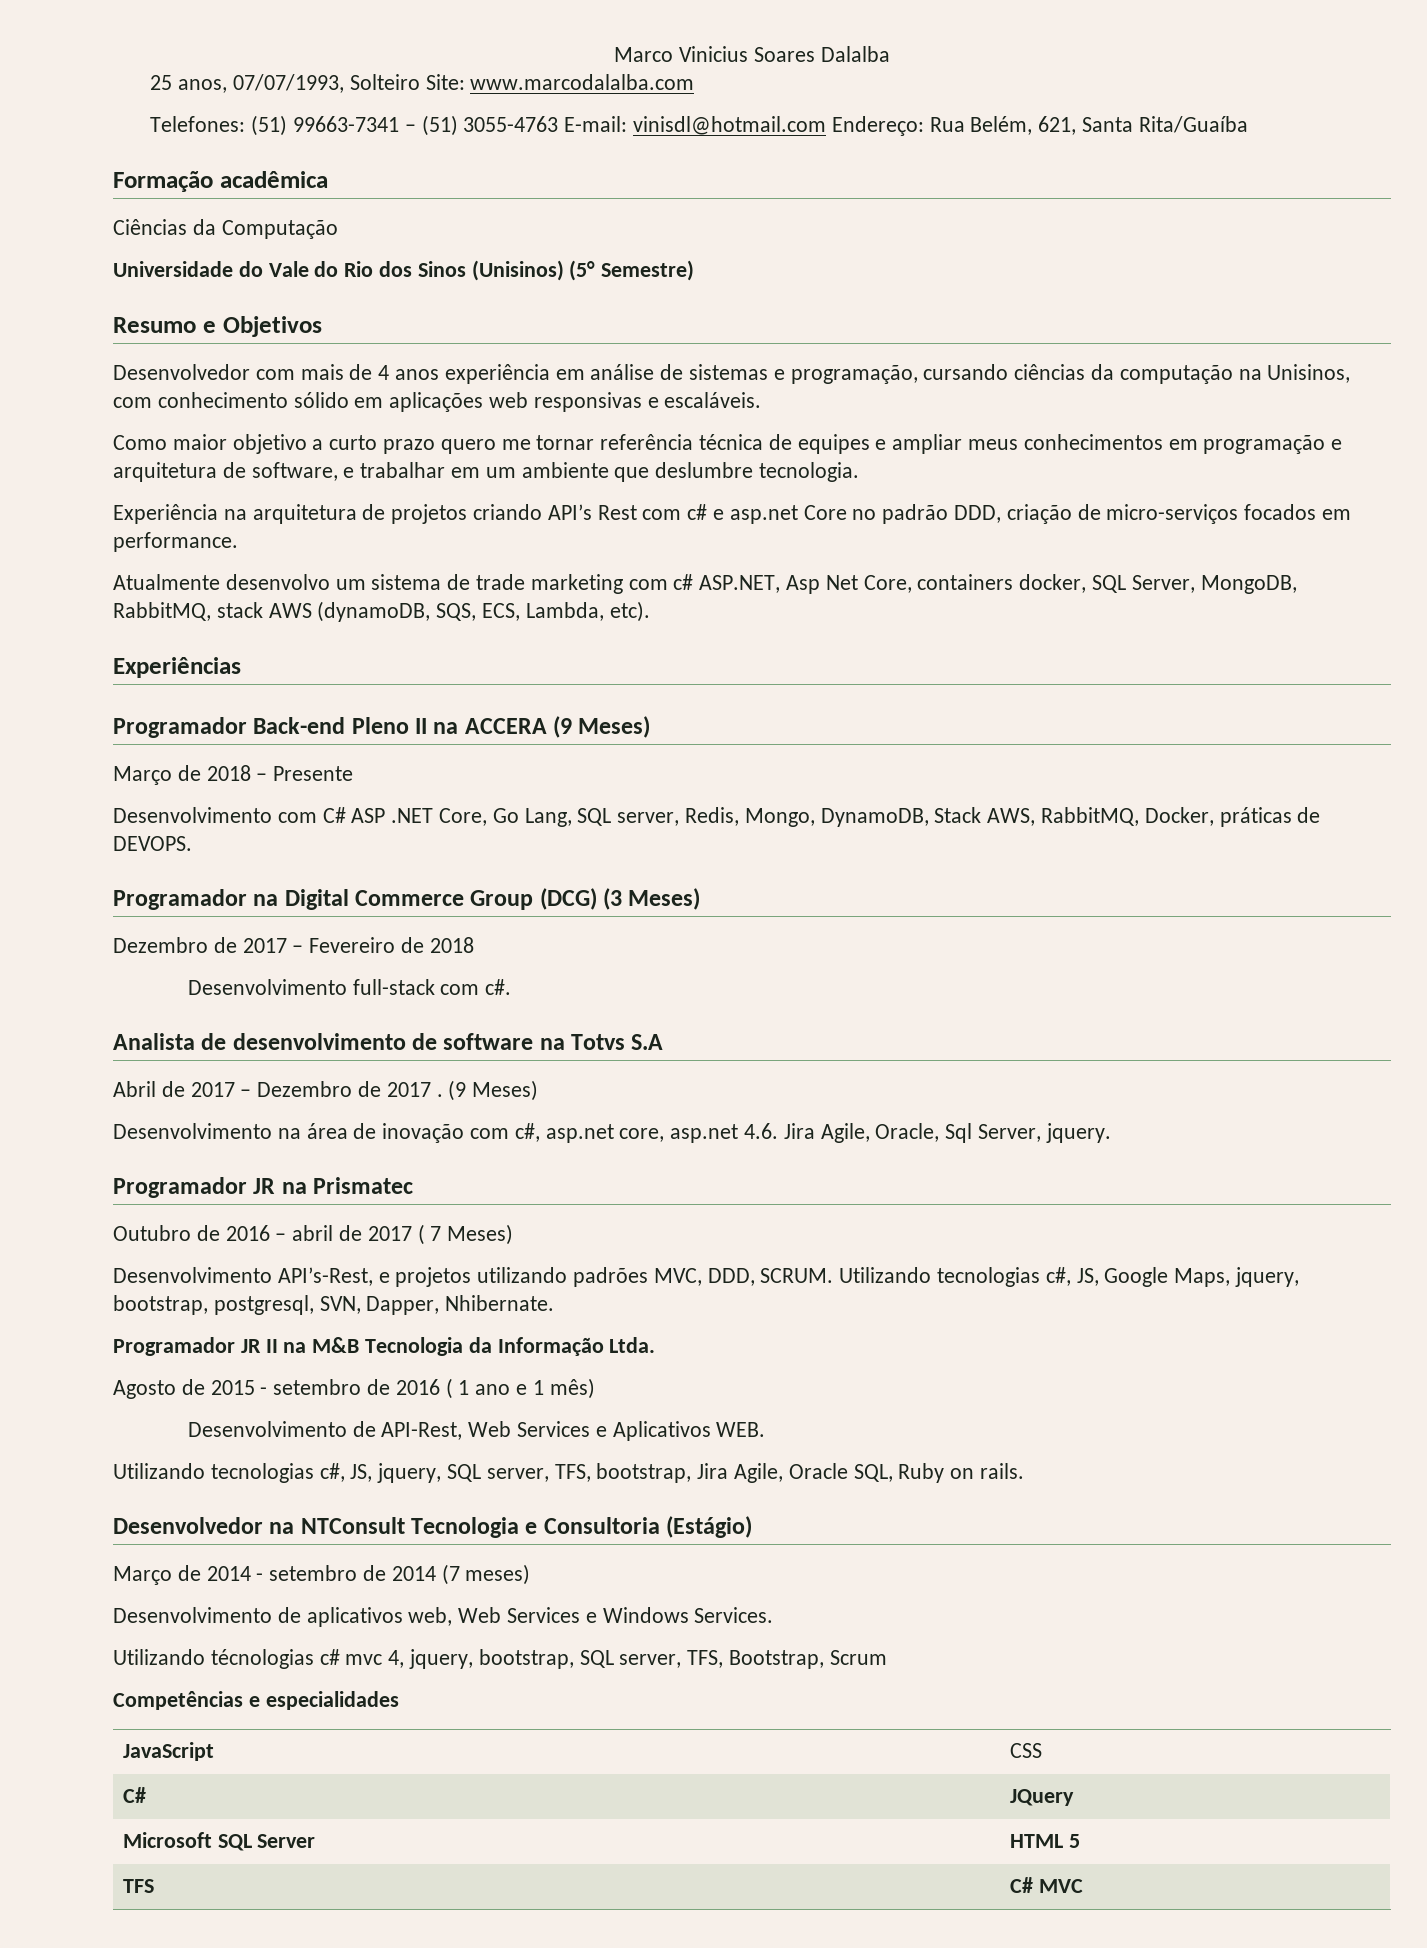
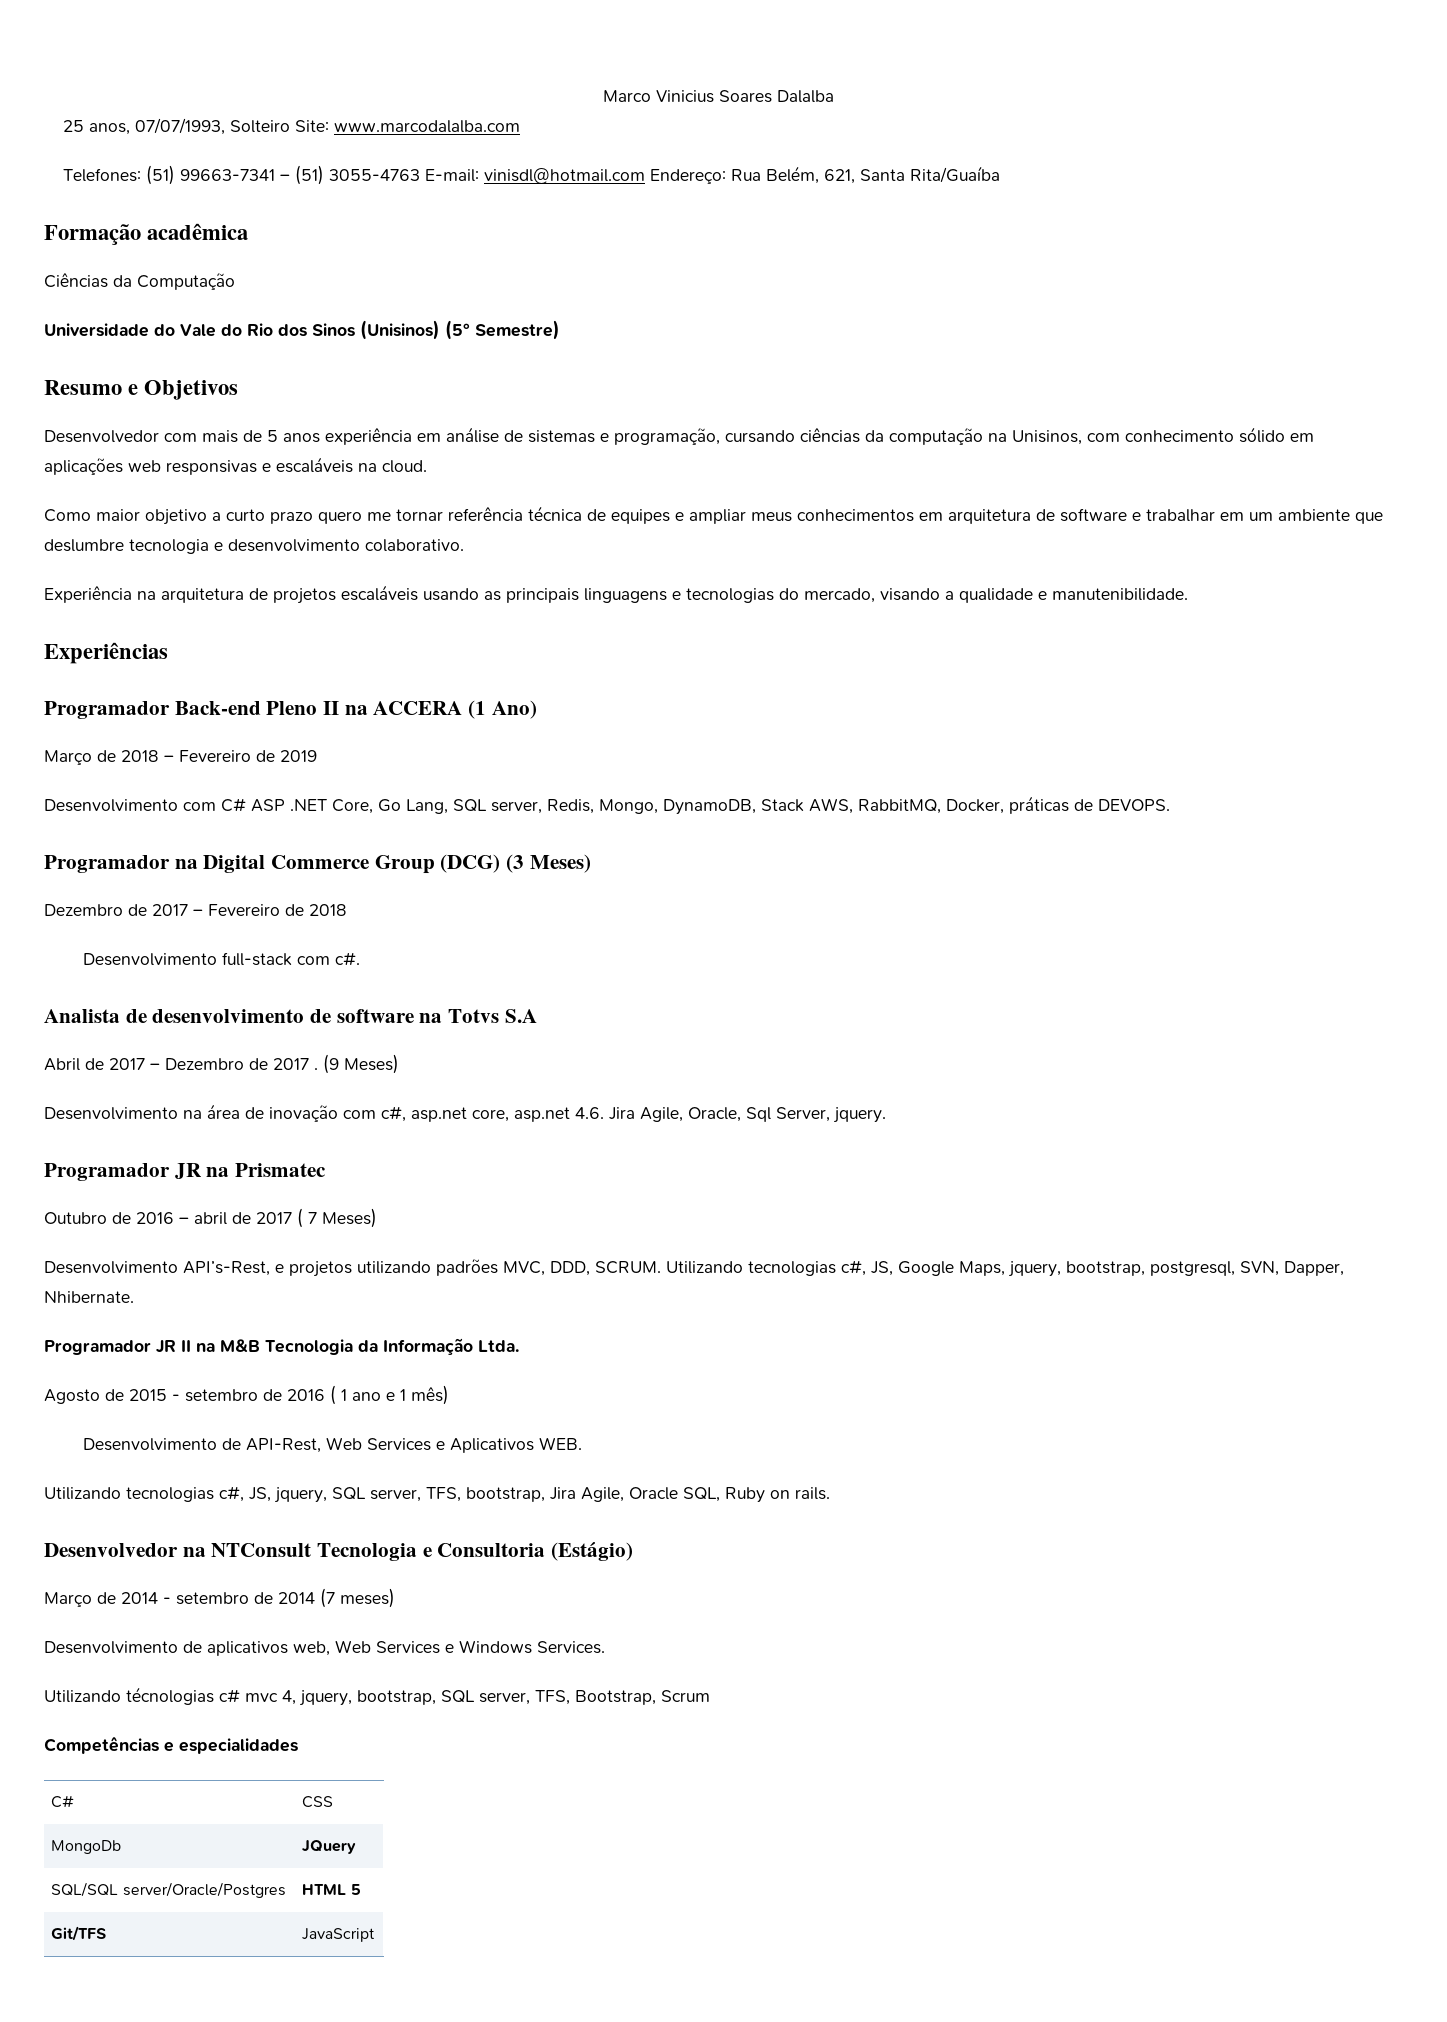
- Desenvolvedor com mais de 4 anos experiência em análise de sistemas e programação, cursando ciências da computação na Unisinos, com conhecimento sólido em aplicações web responsivas e escaláveis.
+ Desenvolvedor com mais de 5 anos experiência em análise de sistemas e programação, cursando ciências da computação na Unisinos, com conhecimento sólido em aplicações web responsivas e escaláveis na cloud.
- Como maior objetivo a curto prazo quero me tornar referência técnica de equipes e ampliar meus conhecimentos em programação e arquitetura de software, e trabalhar em um ambiente que deslumbre tecnologia.
+ Como maior objetivo a curto prazo quero me tornar referência técnica de equipes e ampliar meus conhecimentos em arquitetura de software e trabalhar em um ambiente que deslumbre tecnologia e desenvolvimento colaborativo.
- Experiência na arquitetura de projetos criando API’s Rest com c# e asp.net Core no padrão DDD, criação de micro-serviços focados em performance.
- Atualmente desenvolvo um sistema de trade marketing com c# ASP.NET, Asp Net Core, containers docker, SQL Server, MongoDB, RabbitMQ, stack AWS (dynamoDB, SQS, ECS, Lambda, etc).
+ Experiência na arquitetura de projetos escaláveis usando as principais linguagens e tecnologias do mercado, visando a qualidade e manutenibilidade.
- Programador Back-end Pleno II na ACCERA (9 Meses)
+ Programador Back-end Pleno II na ACCERA (1 Ano)
- Março de 2018 – Presente
+ Março de 2018 – Fevereiro de 2019
- JavaScript | CSS
+ C# | CSS
- C# | JQuery
+ MongoDb | JQuery
- Microsoft SQL Server | HTML 5
+ SQL/SQL server/Oracle/Postgres | HTML 5
- TFS | C# MVC
+ Git/TFS | JavaScript

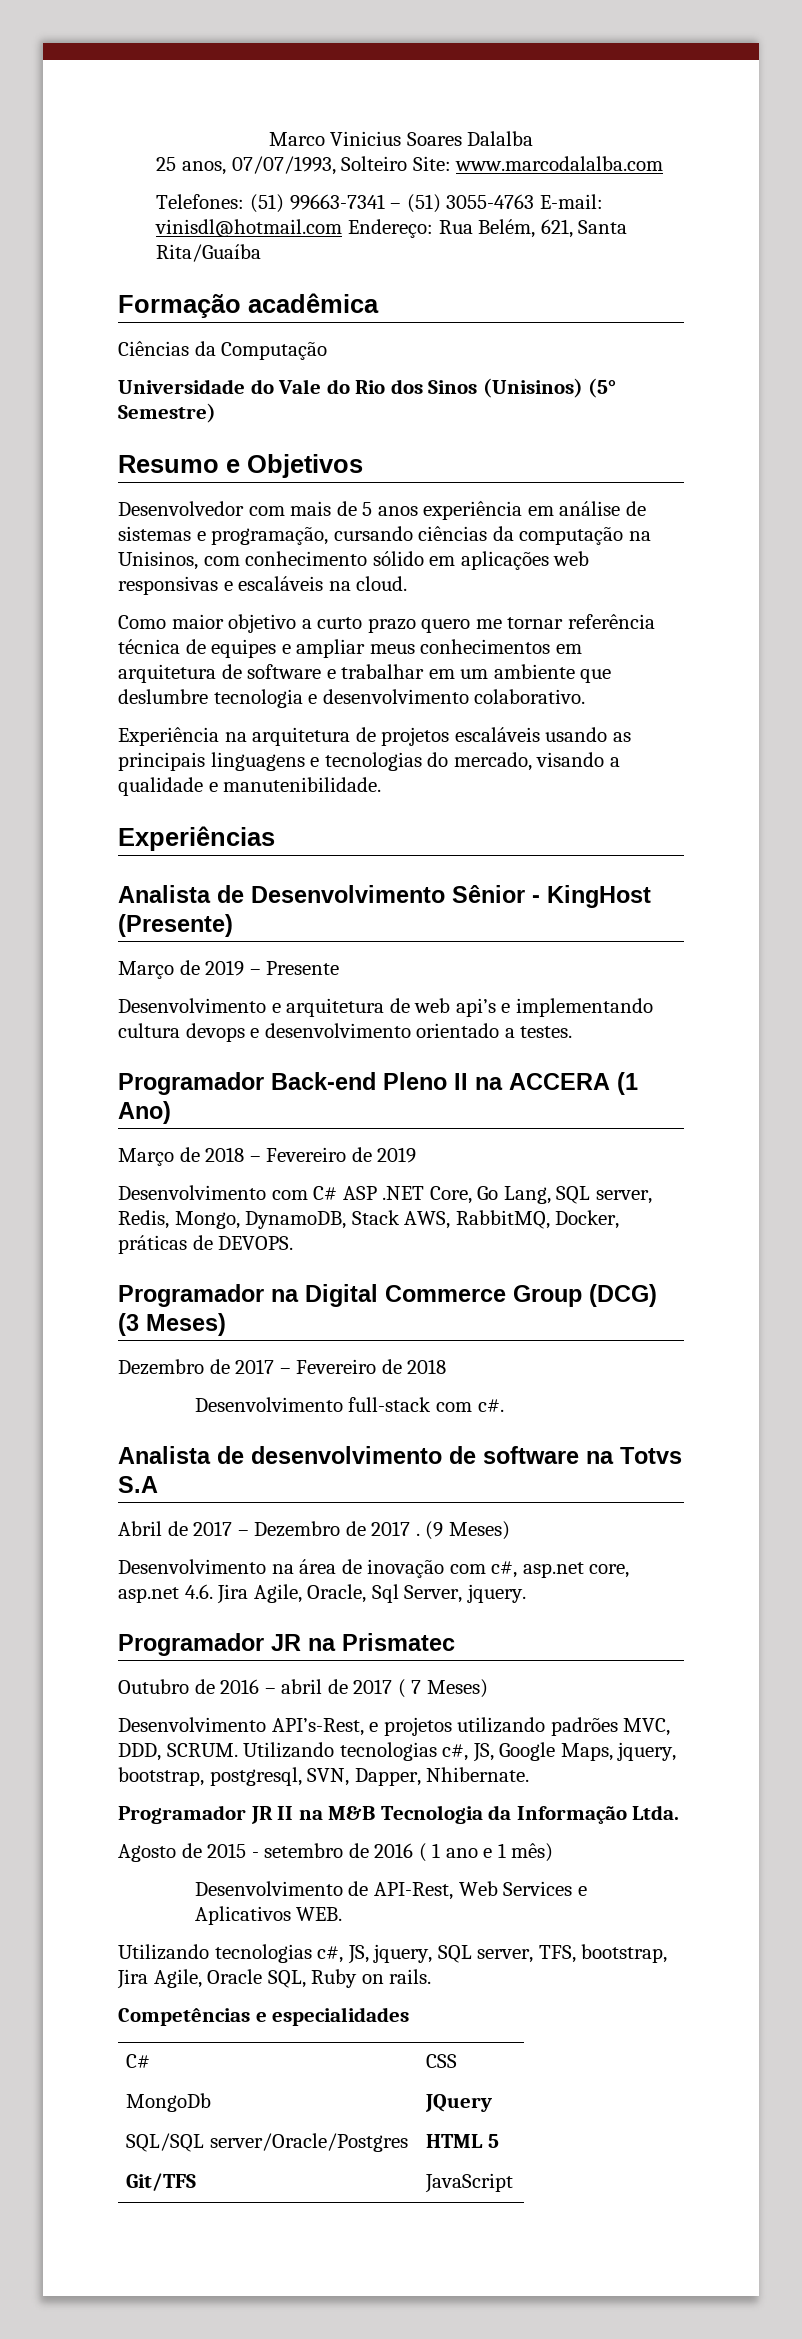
+ Analista de Desenvolvimento Sênior - KingHost (Presente)
+ Março de 2019 – Presente
+ Desenvolvimento e arquitetura de web api’s e implementando cultura devops e desenvolvimento orientado a testes.
- Desenvolvedor na NTConsult Tecnologia e Consultoria (Estágio)
- Março de 2014 - setembro de 2014 (7 meses)
- Desenvolvimento de aplicativos web, Web Services e Windows Services.
- Utilizando técnologias c# mvc 4, jquery, bootstrap, SQL server, TFS, Bootstrap, Scrum

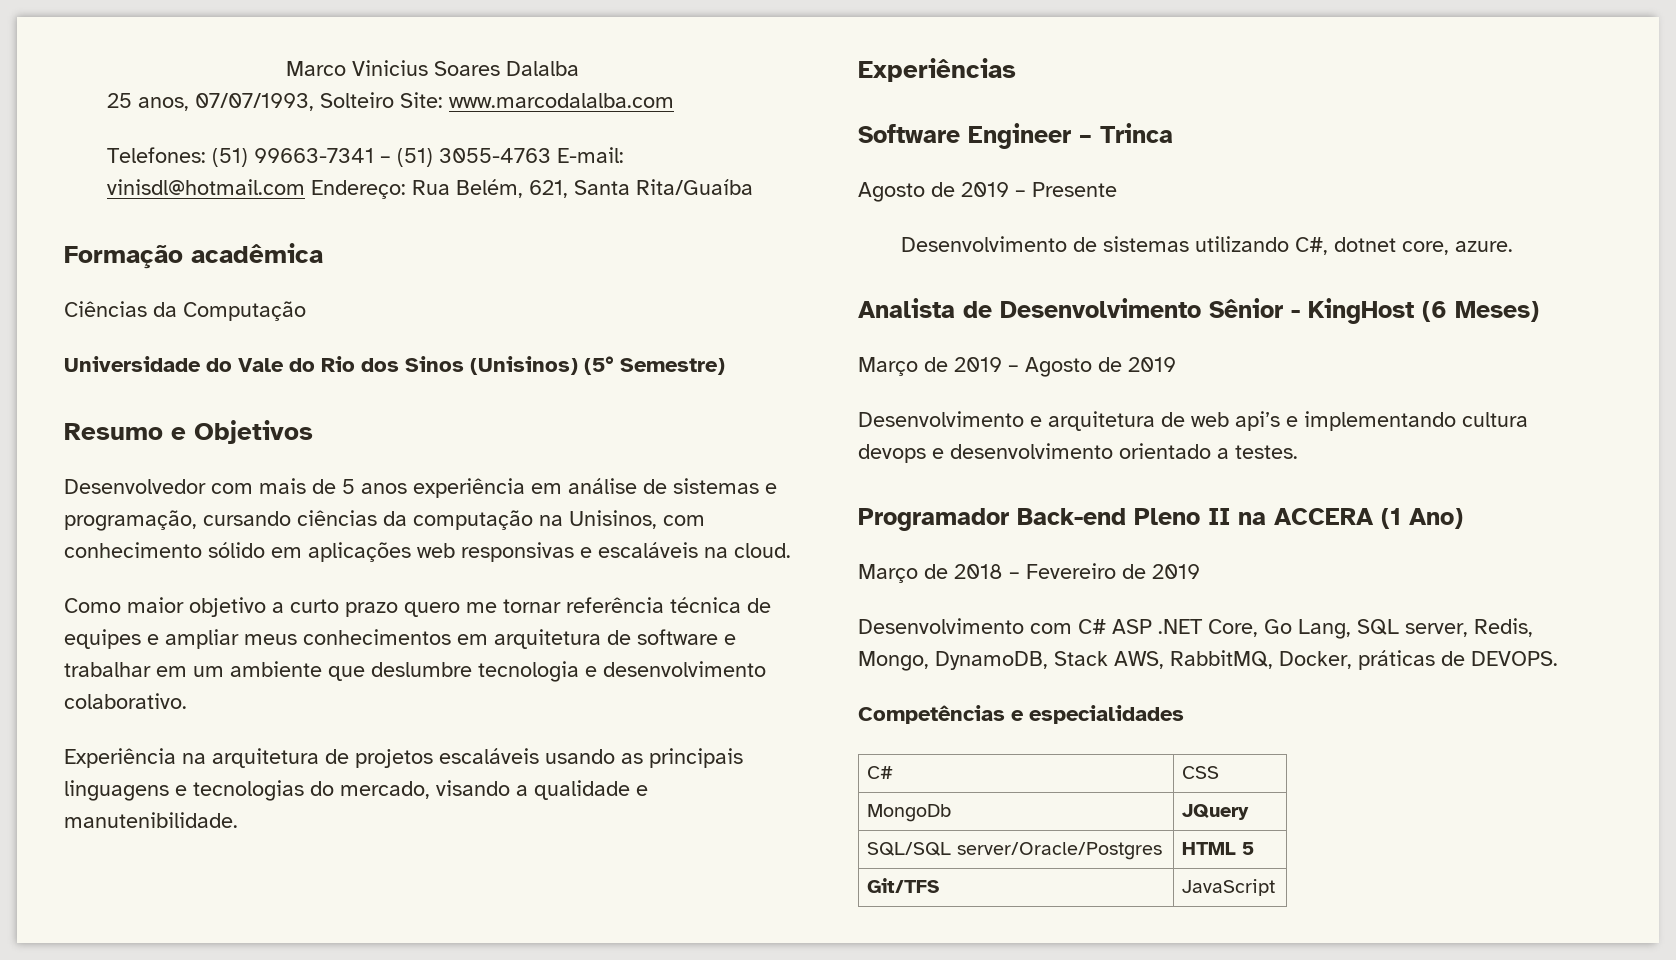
+ Software Engineer – Trinca
+ Agosto de 2019 – Presente
+ Desenvolvimento de sistemas utilizando C#, dotnet core, azure.
- Analista de Desenvolvimento Sênior - KingHost (Presente)
+ Analista de Desenvolvimento Sênior - KingHost (6 Meses)
- Março de 2019 – Presente
+ Março de 2019 – Agosto de 2019
- Programador na Digital Commerce Group (DCG) (3 Meses)
- Dezembro de 2017 – Fevereiro de 2018
- Desenvolvimento full-stack com c#.
- Analista de desenvolvimento de software na Totvs S.A
- Abril de 2017 – Dezembro de 2017 . (9 Meses)
- Desenvolvimento na área de inovação com c#, asp.net core, asp.net 4.6. Jira Agile, Oracle, Sql Server, jquery.
- Programador JR na Prismatec
- Outubro de 2016 – abril de 2017 ( 7 Meses)
- Desenvolvimento API’s-Rest, e projetos utilizando padrões MVC, DDD, SCRUM. Utilizando tecnologias c#, JS, Google Maps, jquery, bootstrap, postgresql, SVN, Dapper, Nhibernate.
- Programador JR II na M&B Tecnologia da Informação Ltda.
- Agosto de 2015 - setembro de 2016 ( 1 ano e 1 mês)
- Desenvolvimento de API-Rest, Web Services e Aplicativos WEB.
- Utilizando tecnologias c#, JS, jquery, SQL server, TFS, bootstrap, Jira Agile, Oracle SQL, Ruby on rails.

